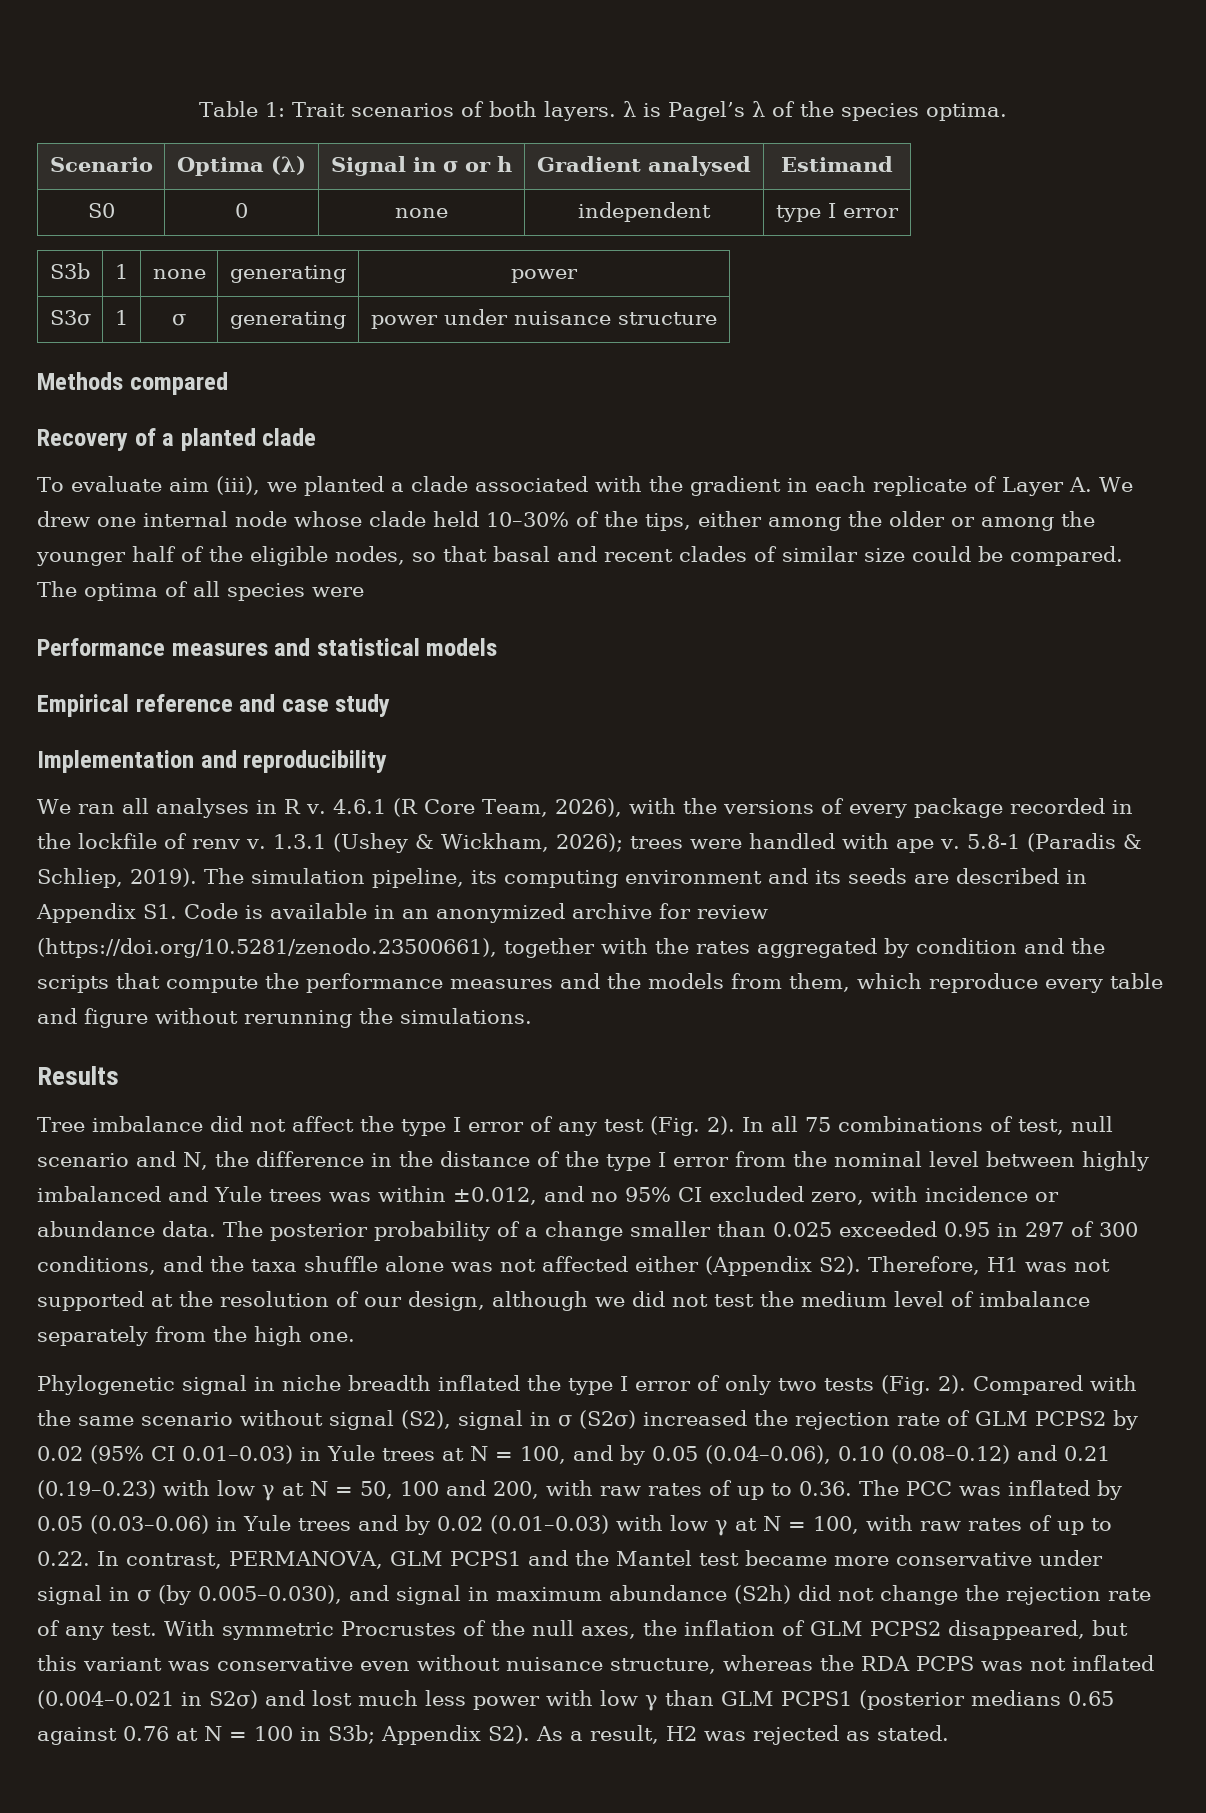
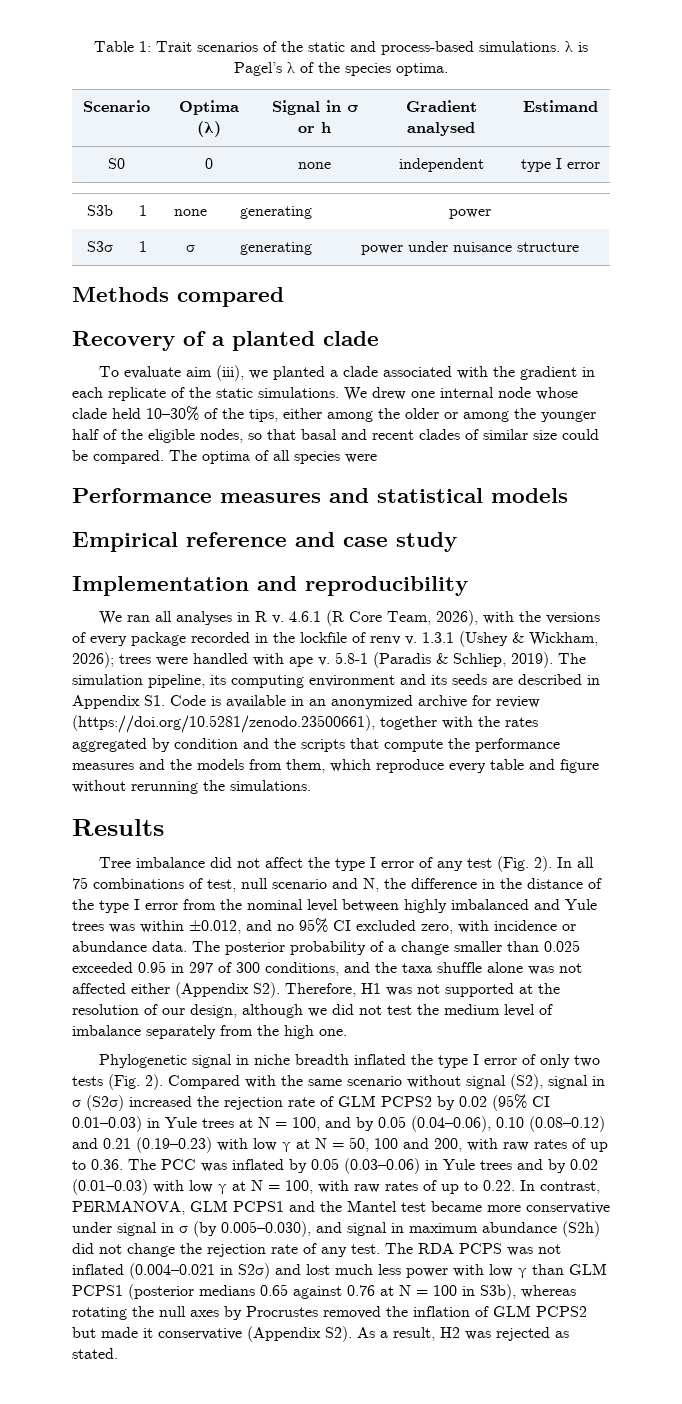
- Table 1: Trait scenarios of both layers. λ is Pagel’s λ of the species optima.
+ Table 1: Trait scenarios of the static and process-based simulations. λ is Pagel’s λ of the species optima.
- To evaluate aim (iii), we planted a clade associated with the gradient in each replicate of Layer A. We drew one internal node whose clade held 10–30% of the tips, either among the older or among the younger half of the eligible nodes, so that basal and recent clades of similar size could be compared.
+ To evaluate aim (iii), we planted a clade associated with the gradient in each replicate of the static simulations. We drew one internal node whose clade held 10–30% of the tips, either among the older or among the younger half of the eligible nodes, so that basal and recent clades of similar size could be compared.
- With symmetric Procrustes of the null axes, the inflation of GLM PCPS2 disappeared, but this variant was conservative even without nuisance structure, whereas the RDA PCPS was not inflated (0.004–0.021 in S2σ) and lost much less power with low γ than GLM PCPS1 (posterior medians 0.65 against 0.76 at N = 100 in S3b; Appendix S2). As a result, H2 was rejected as stated.
+ The RDA PCPS was not inflated (0.004–0.021 in S2σ) and lost much less power with low γ than GLM PCPS1 (posterior medians 0.65 against 0.76 at N = 100 in S3b), whereas rotating the null axes by Procrustes removed the inflation of GLM PCPS2 but made it conservative (Appendix S2). As a result, H2 was rejected as stated.

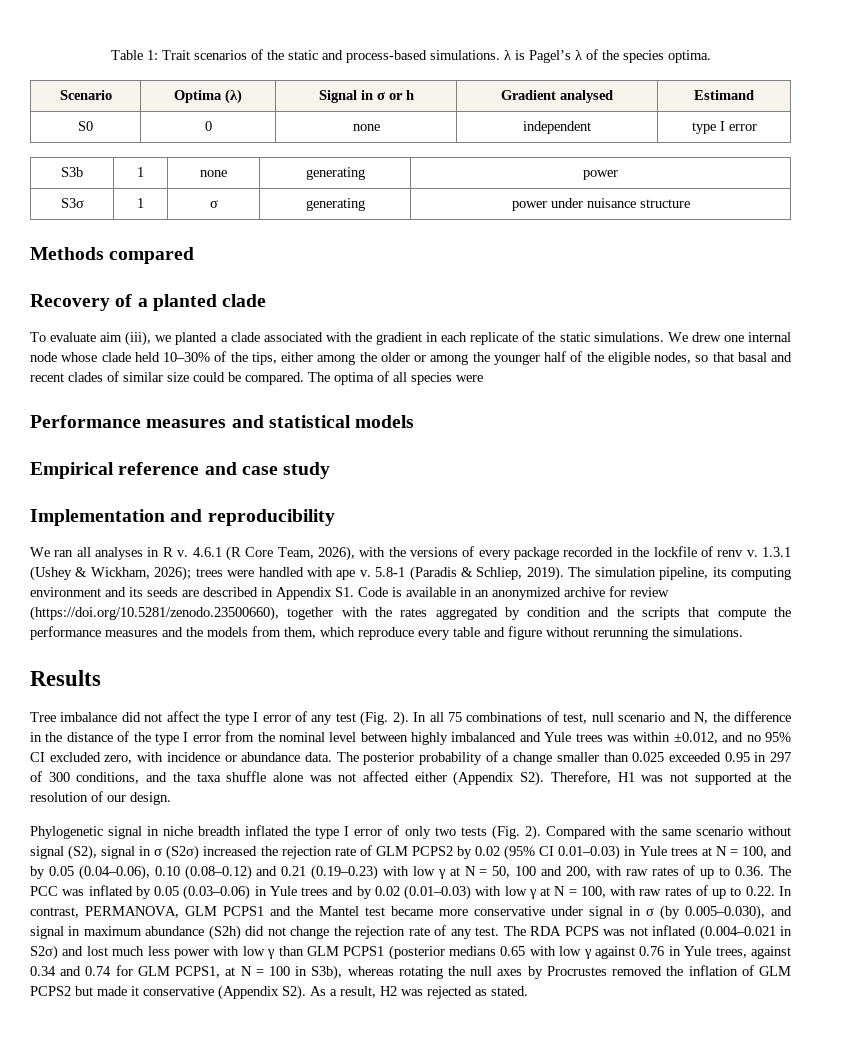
- The simulation pipeline, its computing environment and its seeds are described in Appendix S1. Code is available in an anonymized archive for review (https://doi.org/10.5281/zenodo.23500661), together with the rates aggregated by condition and the scripts that compute the performance measures and the models from them, which reproduce every table and figure without rerunning the simulations.
+ The simulation pipeline, its computing environment and its seeds are described in Appendix S1. Code is available in an anonymized archive for review (https://doi.org/10.5281/zenodo.23500660), together with the rates aggregated by condition and the scripts that compute the performance measures and the models from them, which reproduce every table and figure without rerunning the simulations.
- The posterior probability of a change smaller than 0.025 exceeded 0.95 in 297 of 300 conditions, and the taxa shuffle alone was not affected either (Appendix S2). Therefore, H1 was not supported at the resolution of our design, although we did not test the medium level of imbalance separately from the high one.
+ The posterior probability of a change smaller than 0.025 exceeded 0.95 in 297 of 300 conditions, and the taxa shuffle alone was not affected either (Appendix S2). Therefore, H1 was not supported at the resolution of our design.
- The RDA PCPS was not inflated (0.004–0.021 in S2σ) and lost much less power with low γ than GLM PCPS1 (posterior medians 0.65 against 0.76 at N = 100 in S3b), whereas rotating the null axes by Procrustes removed the inflation of GLM PCPS2 but made it conservative (Appendix S2). As a result, H2 was rejected as stated.
+ The RDA PCPS was not inflated (0.004–0.021 in S2σ) and lost much less power with low γ than GLM PCPS1 (posterior medians 0.65 with low γ against 0.76 in Yule trees, against 0.34 and 0.74 for GLM PCPS1, at N = 100 in S3b), whereas rotating the null axes by Procrustes removed the inflation of GLM PCPS2 but made it conservative (Appendix S2). As a result, H2 was rejected as stated.

